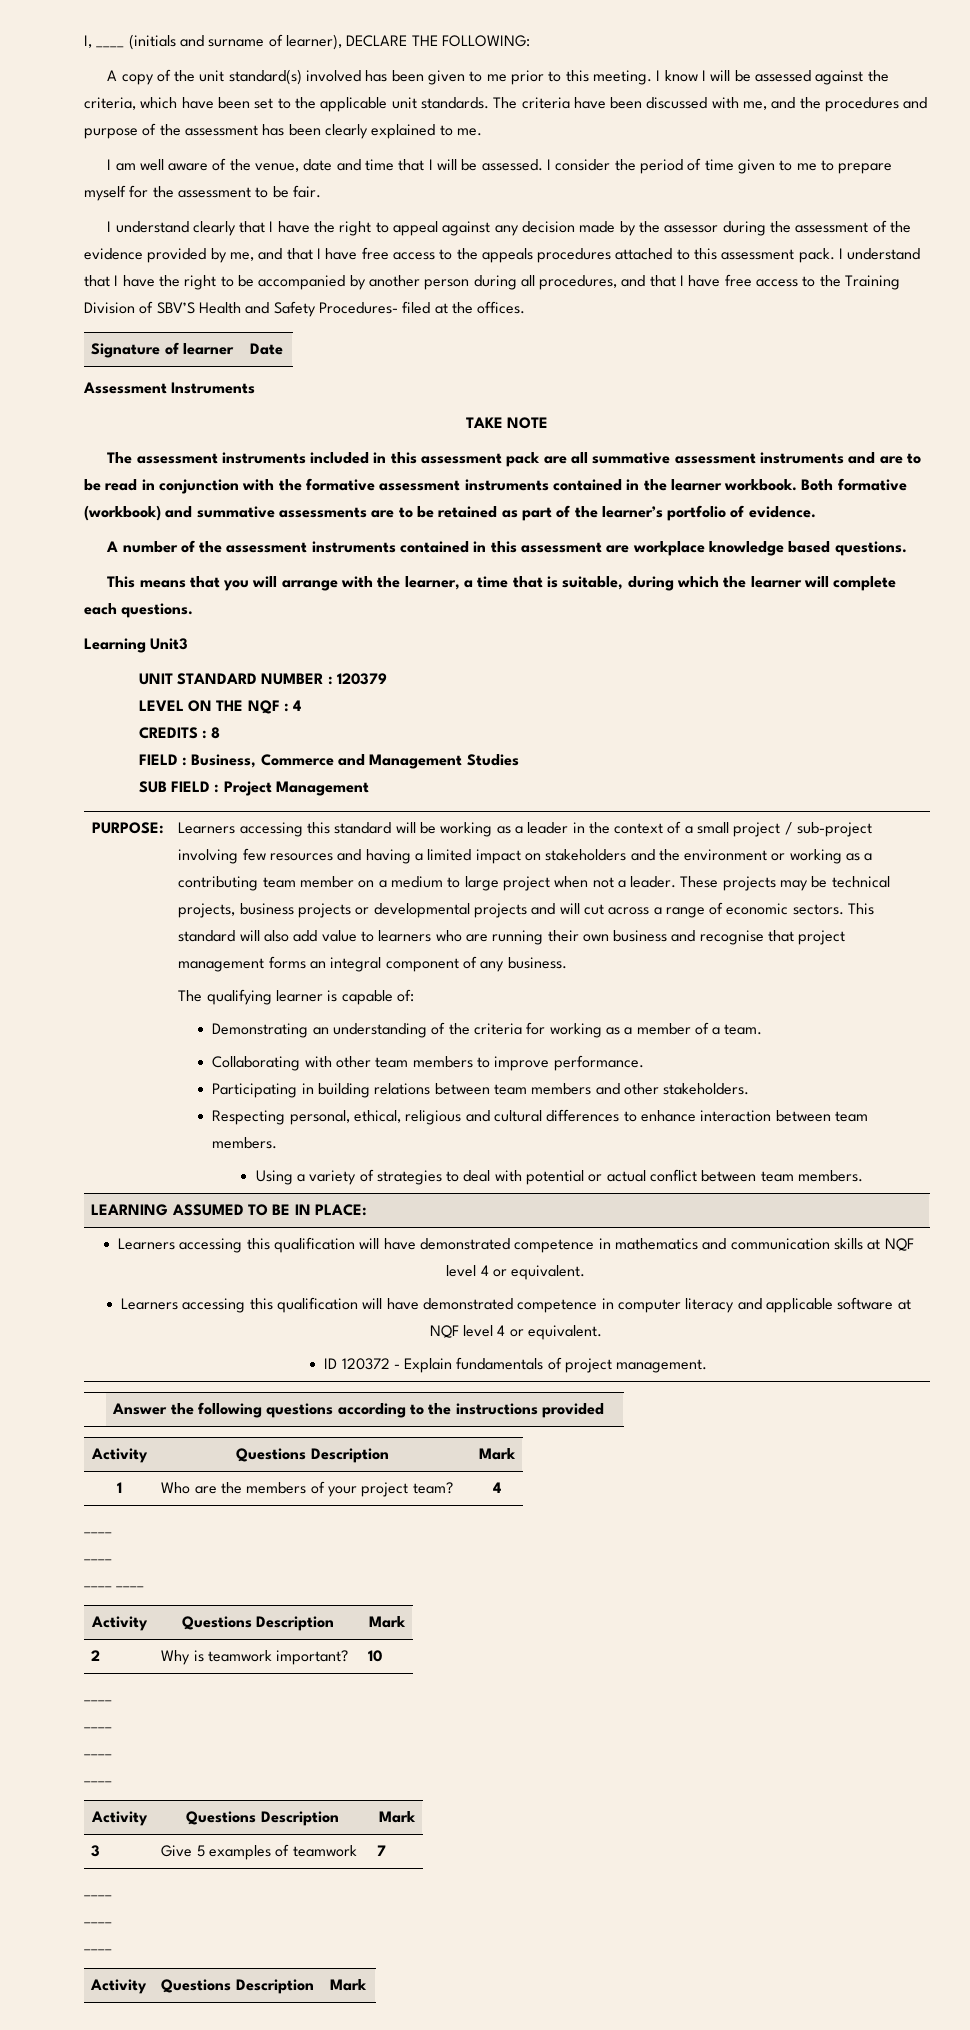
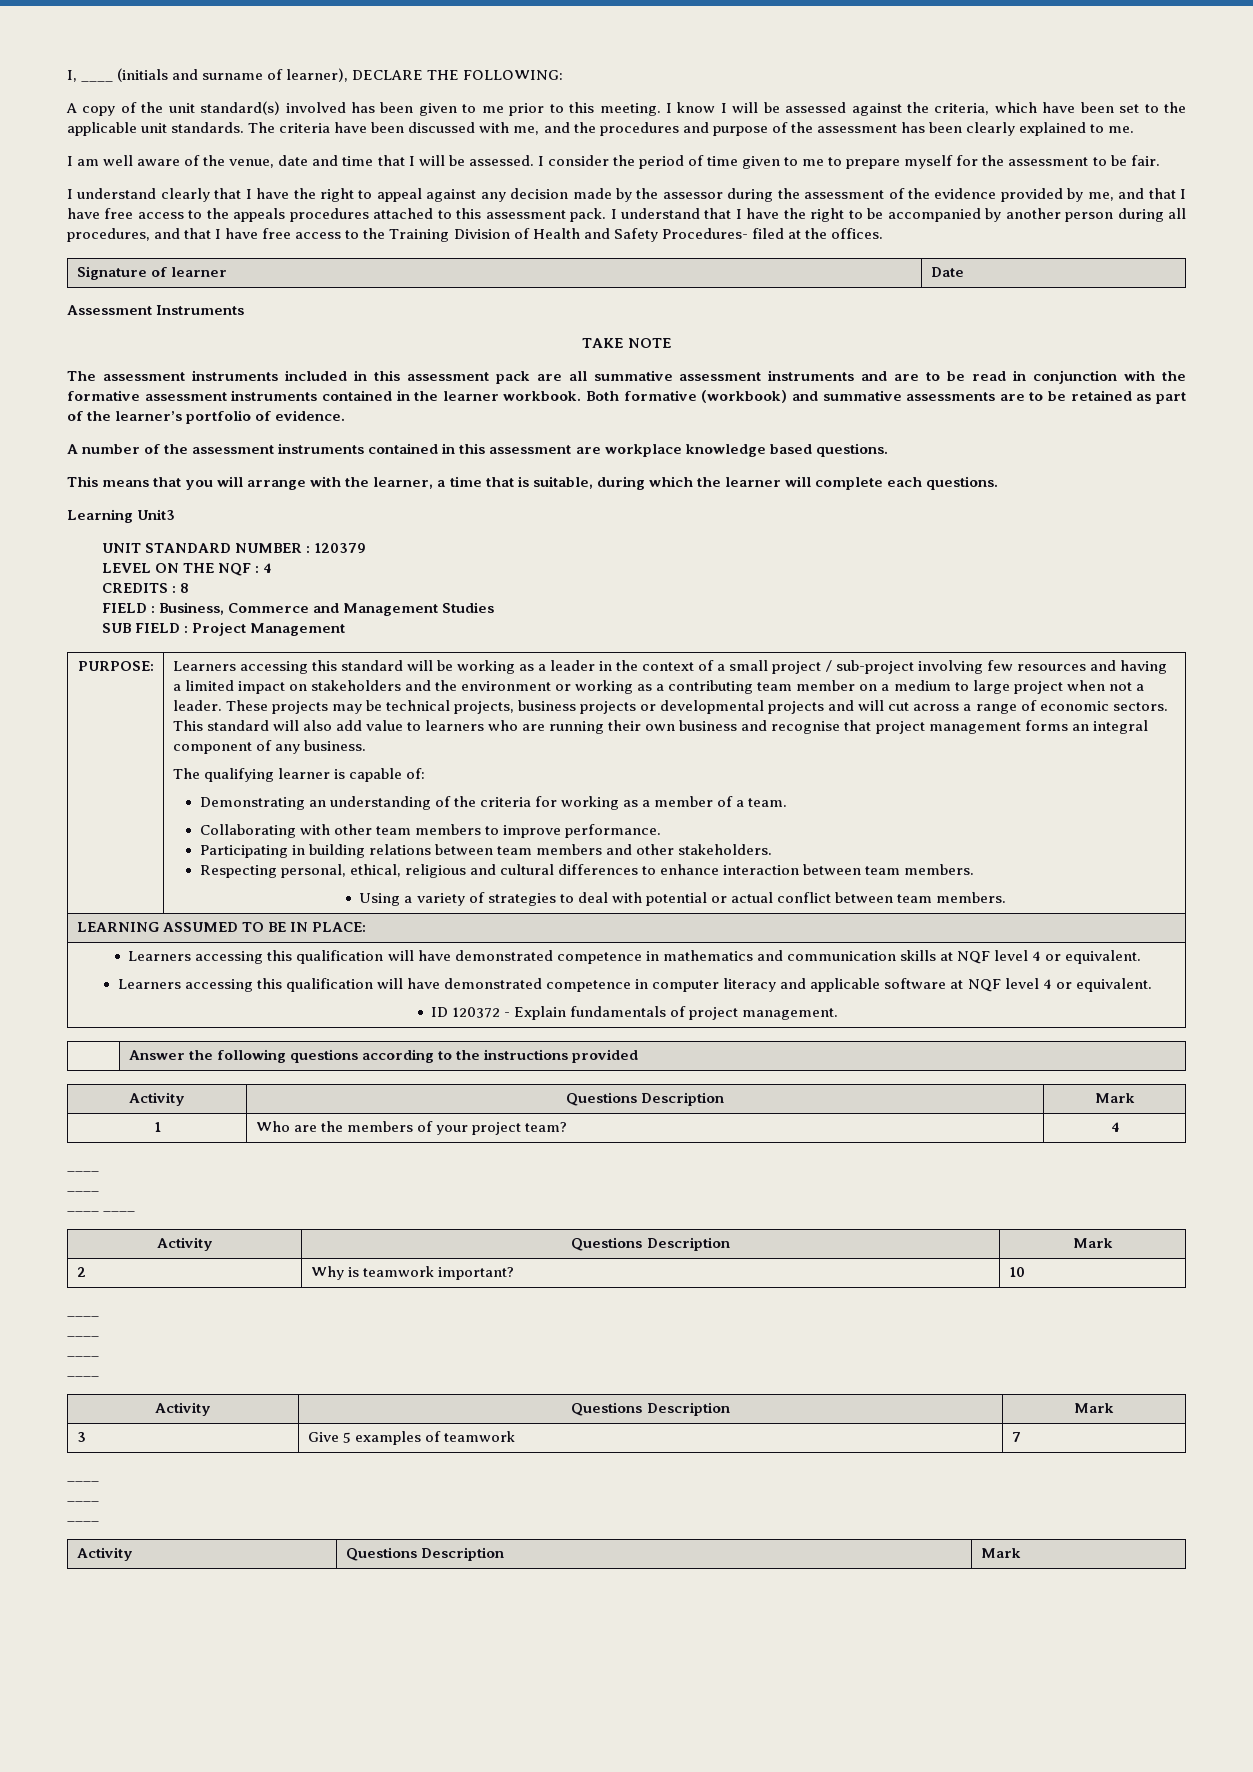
- I understand that I have the right to be accompanied by another person during all procedures, and that I have free access to the Training Division of SBV’S Health and Safety Procedures- filed at the offices.
+ I understand that I have the right to be accompanied by another person during all procedures, and that I have free access to the Training Division of Health and Safety Procedures- filed at the offices.

